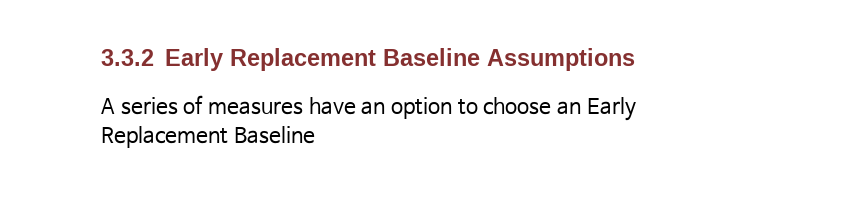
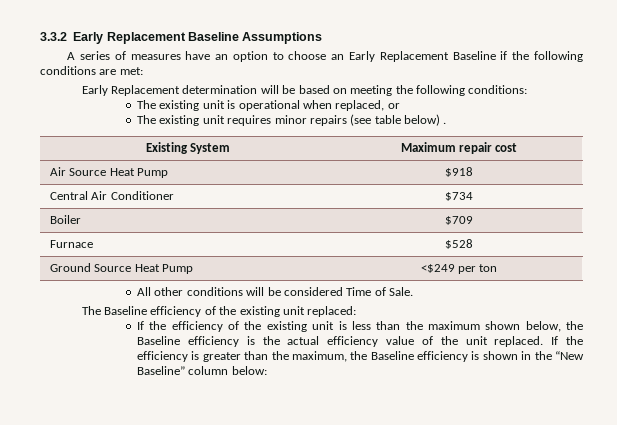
- A series of measures have an option to choose an Early Replacement Baseline
+ A series of measures have an option to choose an Early Replacement Baseline if the following conditions are met:
+ Early Replacement determination will be based on meeting the following conditions:
+ The existing unit is operational when replaced, or
+ The existing unit requires minor repairs (see table below) .
+ Existing System | Maximum repair cost
+ Air Source Heat Pump | $918
+ Central Air Conditioner | $734
+ Boiler | $709
+ Furnace | $528
+ Ground Source Heat Pump | <$249 per ton
+ All other conditions will be considered Time of Sale.
+ The Baseline efficiency of the existing unit replaced:
+ If the efficiency of the existing unit is less than the maximum shown below, the Baseline efficiency is the actual efficiency value of the unit replaced. If the efficiency is greater than the maximum, the Baseline efficiency is shown in the “New Baseline” column below:

